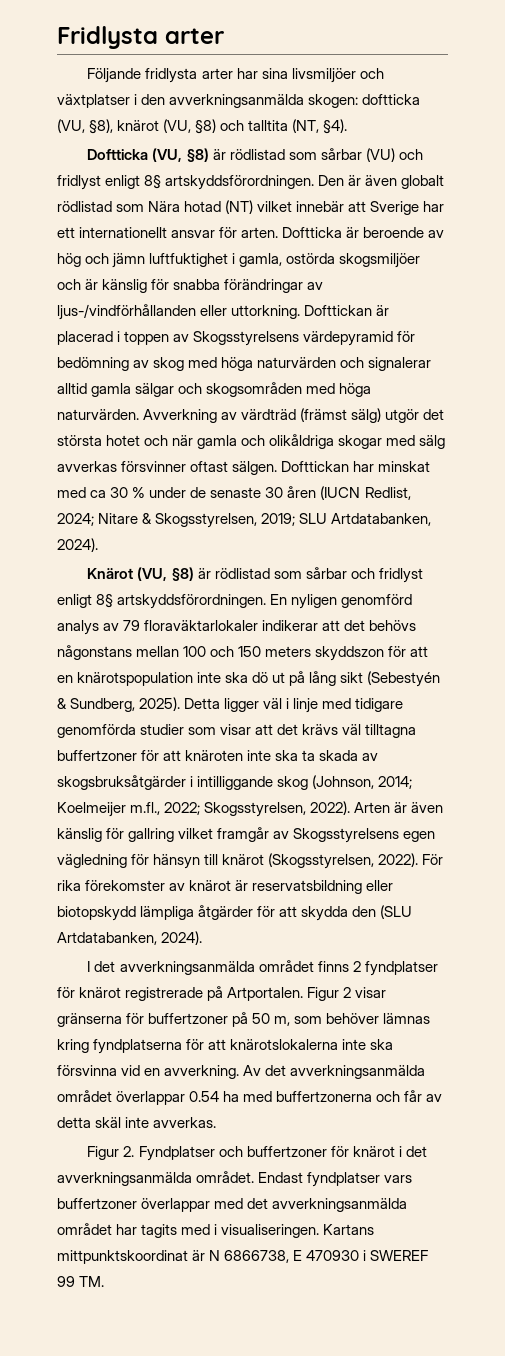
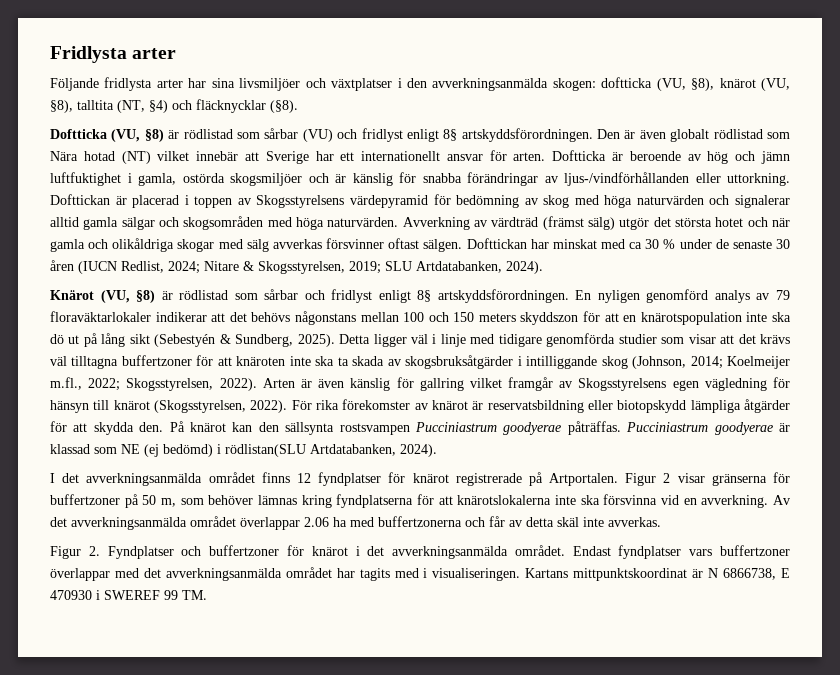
- Följande fridlysta arter har sina livsmiljöer och växtplatser i den avverkningsanmälda skogen: doftticka (VU, §8), knärot (VU, §8) och talltita (NT, §4).
+ Följande fridlysta arter har sina livsmiljöer och växtplatser i den avverkningsanmälda skogen: doftticka (VU, §8), knärot (VU, §8), talltita (NT, §4) och fläcknycklar (§8).
- För rika förekomster av knärot är reservatsbildning eller biotopskydd lämpliga åtgärder för att skydda den (SLU Artdatabanken, 2024).
+ För rika förekomster av knärot är reservatsbildning eller biotopskydd lämpliga åtgärder för att skydda den. På knärot kan den sällsynta rostsvampen Pucciniastrum goodyerae påträffas. Pucciniastrum goodyerae är klassad som NE (ej bedömd) i rödlistan(SLU Artdatabanken, 2024).
- I det avverkningsanmälda området finns 2 fyndplatser för knärot registrerade på Artportalen.
+ I det avverkningsanmälda området finns 12 fyndplatser för knärot registrerade på Artportalen.
- Av det avverkningsanmälda området överlappar 0.54 ha med buffertzonerna och får av detta skäl inte avverkas.
+ Av det avverkningsanmälda området överlappar 2.06 ha med buffertzonerna och får av detta skäl inte avverkas.

